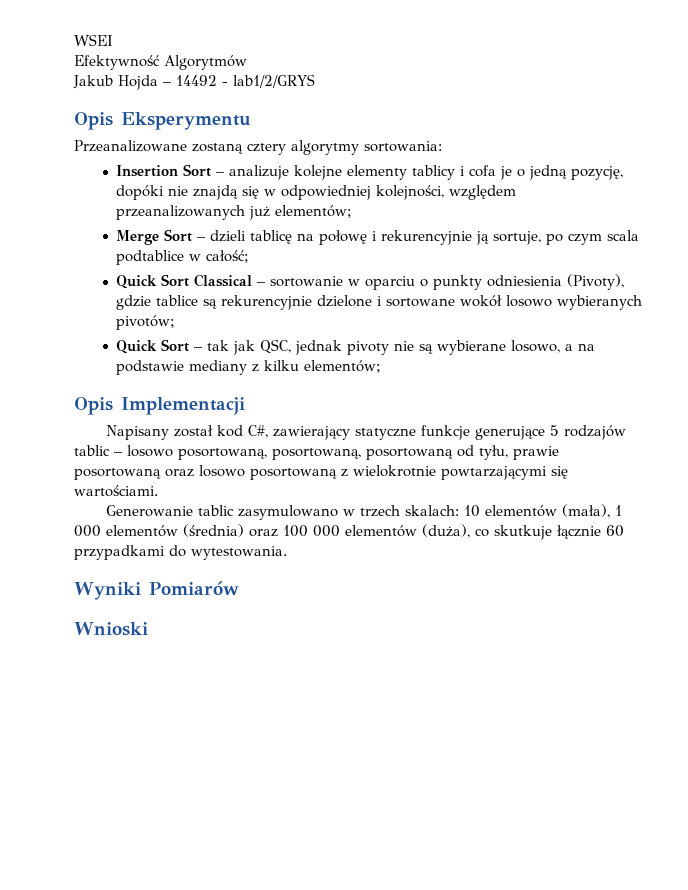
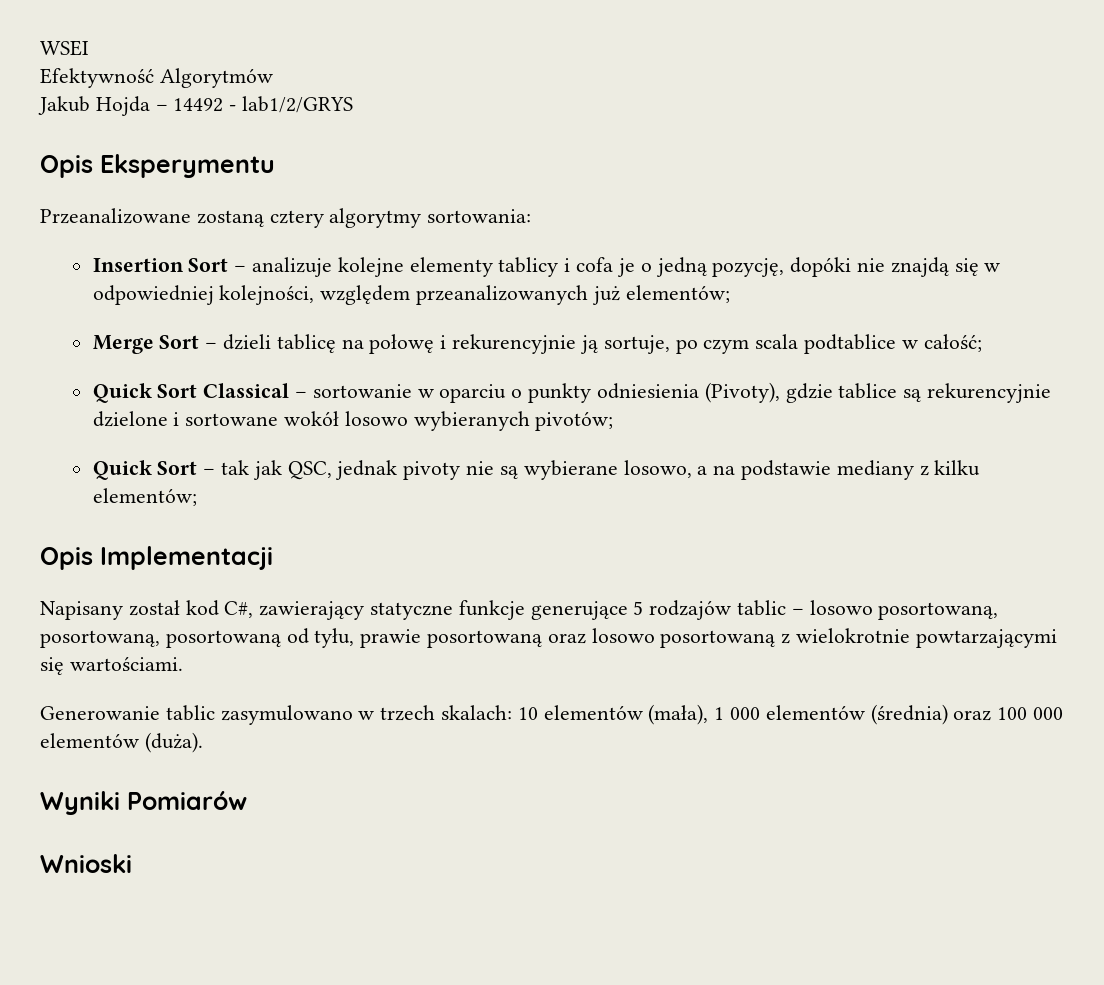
- Generowanie tablic zasymulowano w trzech skalach: 10 elementów (mała), 1 000 elementów (średnia) oraz 100 000 elementów (duża), co skutkuje łącznie 60 przypadkami do wytestowania.
+ Generowanie tablic zasymulowano w trzech skalach: 10 elementów (mała), 1 000 elementów (średnia) oraz 100 000 elementów (duża).

